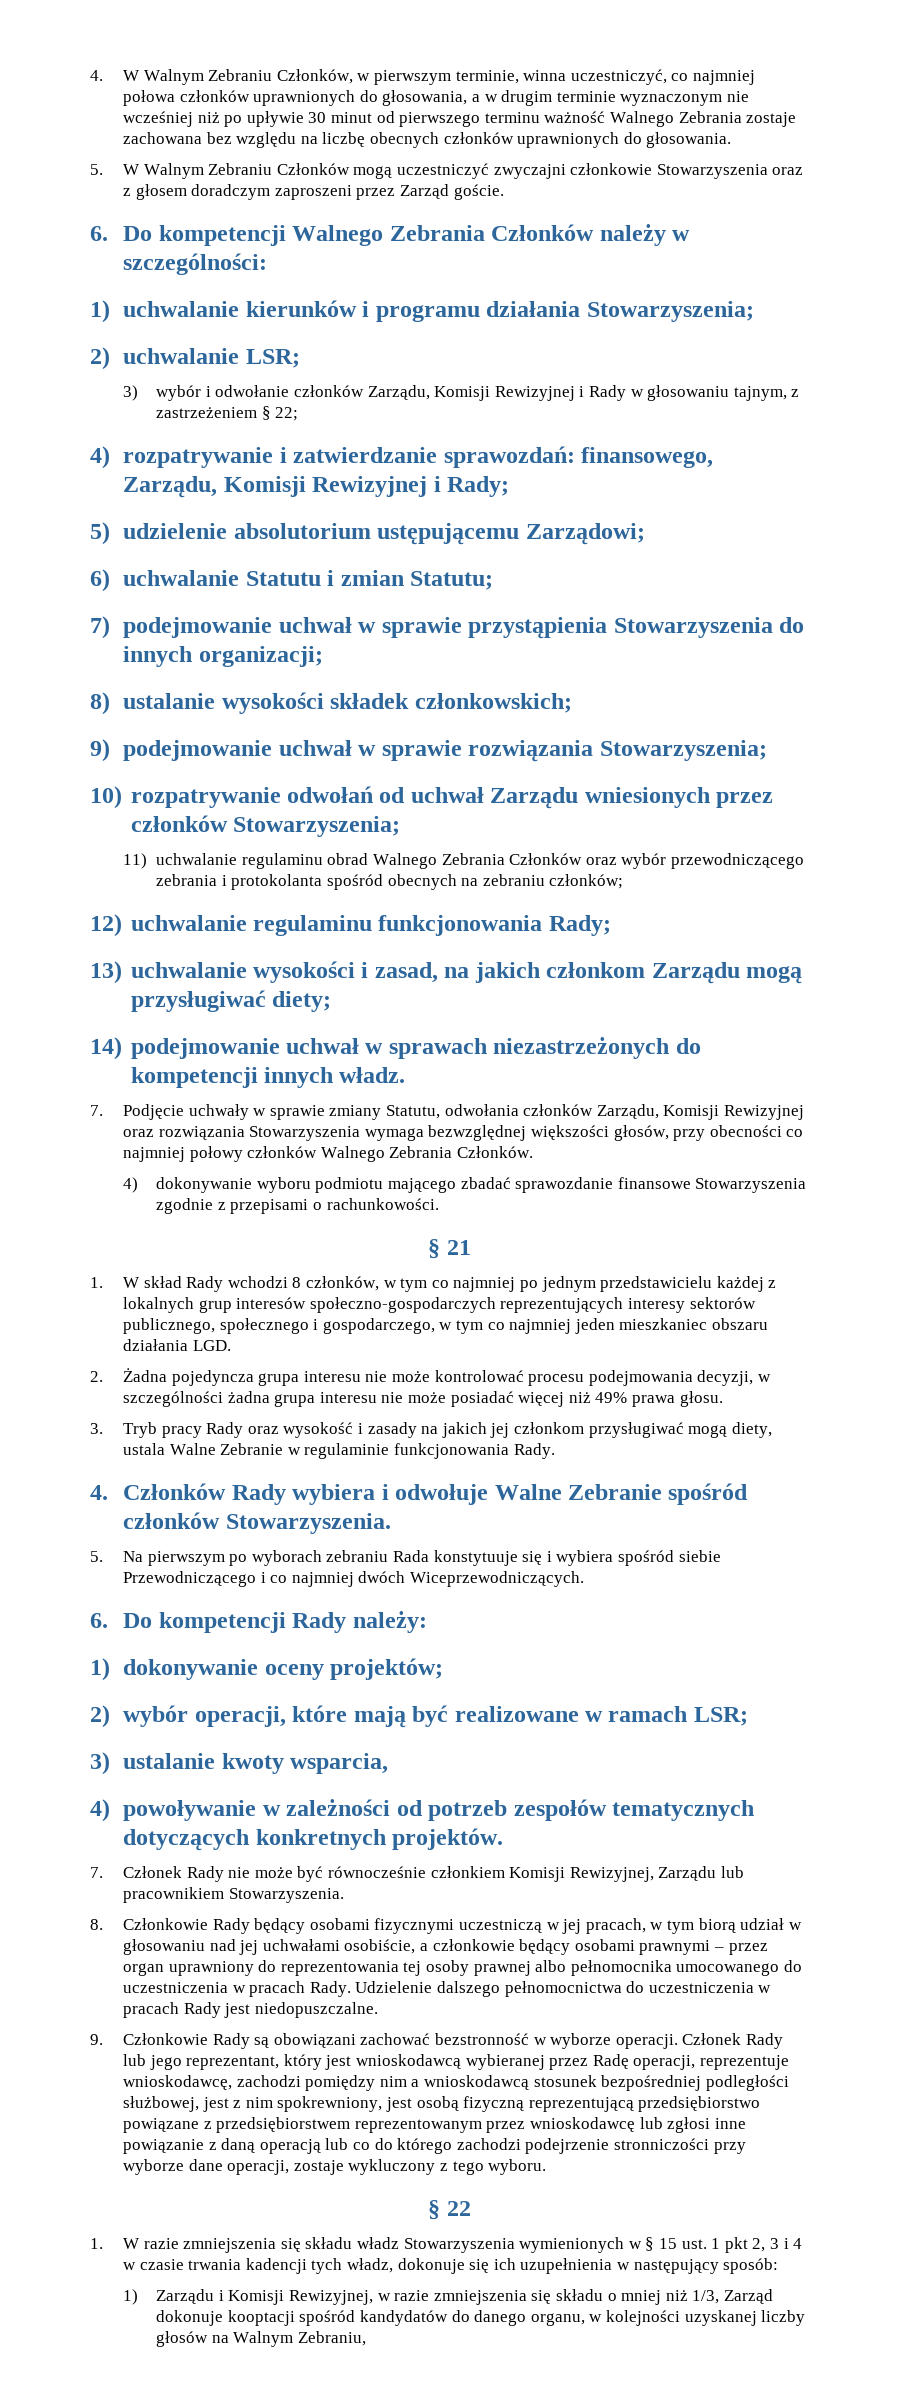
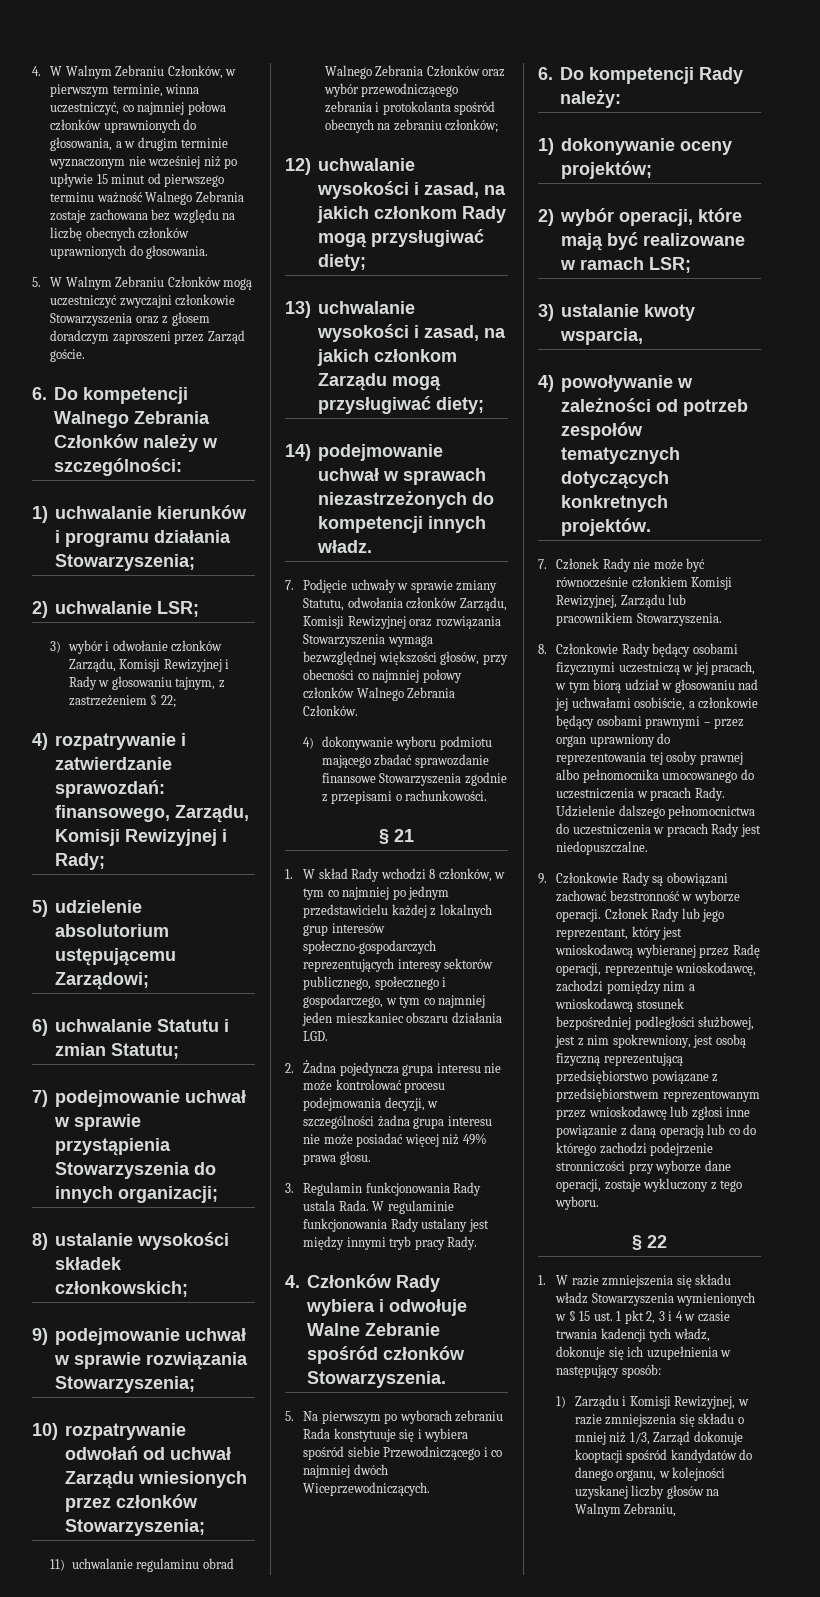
- 4. W Walnym Zebraniu Członków, w pierwszym terminie, winna uczestniczyć, co najmniej połowa członków uprawnionych do głosowania, a w drugim terminie wyznaczonym nie wcześniej niż po upływie 30 minut od pierwszego terminu ważność Walnego Zebrania zostaje zachowana bez względu na liczbę obecnych członków uprawnionych do głosowania.
+ 4. W Walnym Zebraniu Członków, w pierwszym terminie, winna uczestniczyć, co najmniej połowa członków uprawnionych do głosowania, a w drugim terminie wyznaczonym nie wcześniej niż po upływie 15 minut od pierwszego terminu ważność Walnego Zebrania zostaje zachowana bez względu na liczbę obecnych członków uprawnionych do głosowania.
- 12) uchwalanie regulaminu funkcjonowania Rady;
+ 12) uchwalanie wysokości i zasad, na jakich członkom Rady mogą przysługiwać diety;
- 3. Tryb pracy Rady oraz wysokość i zasady na jakich jej członkom przysługiwać mogą diety, ustala Walne Zebranie w regulaminie funkcjonowania Rady.
+ 3. Regulamin funkcjonowania Rady ustala Rada. W regulaminie funkcjonowania Rady ustalany jest między innymi tryb pracy Rady.

